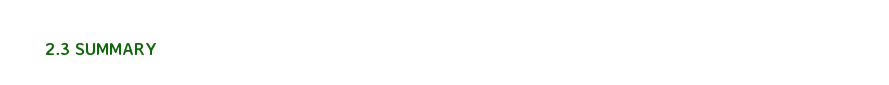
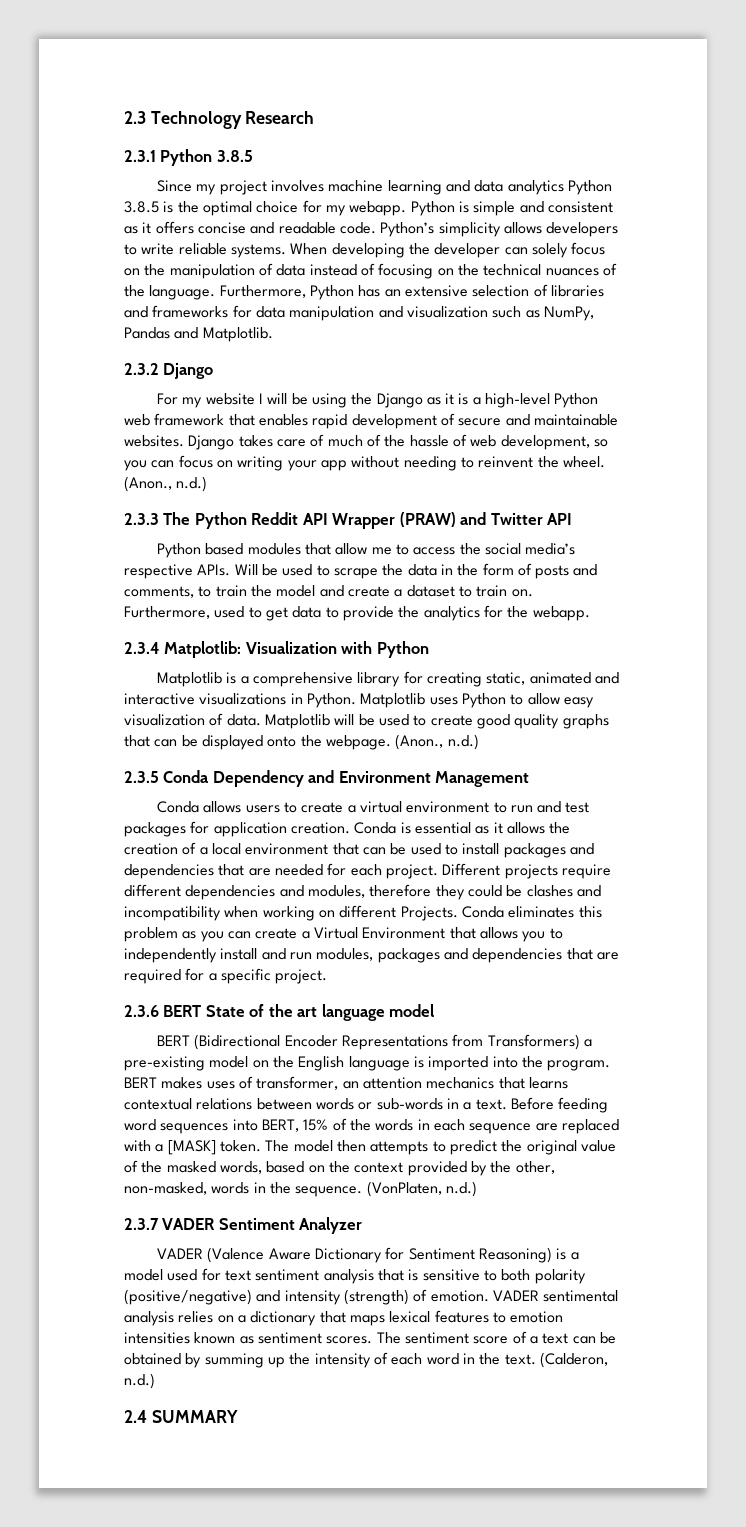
- 2.3 SUMMARY
+ 2.3 Technology Research
+ 2.3.1 Python 3.8.5
+ Since my project involves machine learning and data analytics Python 3.8.5 is the optimal choice for my webapp. Python is simple and consistent as it offers concise and readable code. Python’s simplicity allows developers to write reliable systems. When developing the developer can solely focus on the manipulation of data instead of focusing on the technical nuances of the language. Furthermore, Python has an extensive selection of libraries and frameworks for data manipulation and visualization such as NumPy, Pandas and Matplotlib.
+ 2.3.2 Django
+ For my website I will be using the Django as it is a high-level Python web framework that enables rapid development of secure and maintainable websites. Django takes care of much of the hassle of web development, so you can focus on writing your app without needing to reinvent the wheel. (Anon., n.d.)
+ 2.3.3 The Python Reddit API Wrapper (PRAW) and Twitter API
+ Python based modules that allow me to access the social media’s respective APIs. Will be used to scrape the data in the form of posts and comments, to train the model and create a dataset to train on. Furthermore, used to get data to provide the analytics for the webapp.
+ 2.3.4 Matplotlib: Visualization with Python
+ Matplotlib is a comprehensive library for creating static, animated and interactive visualizations in Python. Matplotlib uses Python to allow easy visualization of data. Matplotlib will be used to create good quality graphs that can be displayed onto the webpage. (Anon., n.d.)
+ 2.3.5 Conda Dependency and Environment Management
+ Conda allows users to create a virtual environment to run and test packages for application creation. Conda is essential as it allows the creation of a local environment that can be used to install packages and dependencies that are needed for each project. Different projects require different dependencies and modules, therefore they could be clashes and incompatibility when working on different Projects. Conda eliminates this problem as you can create a Virtual Environment that allows you to independently install and run modules, packages and dependencies that are required for a specific project.
+ 2.3.6 BERT State of the art language model
+ BERT (Bidirectional Encoder Representations from Transformers) a pre-existing model on the English language is imported into the program. BERT makes uses of transformer, an attention mechanics that learns contextual relations between words or sub-words in a text. Before feeding word sequences into BERT, 15% of the words in each sequence are replaced with a [MASK] token. The model then attempts to predict the original value of the masked words, based on the context provided by the other, non-masked, words in the sequence. (VonPlaten, n.d.)
+ 2.3.7 VADER Sentiment Analyzer
+ VADER (Valence Aware Dictionary for Sentiment Reasoning) is a model used for text sentiment analysis that is sensitive to both polarity (positive/negative) and intensity (strength) of emotion. VADER sentimental analysis relies on a dictionary that maps lexical features to emotion intensities known as sentiment scores. The sentiment score of a text can be obtained by summing up the intensity of each word in the text. (Calderon, n.d.)
+ 2.4 SUMMARY

